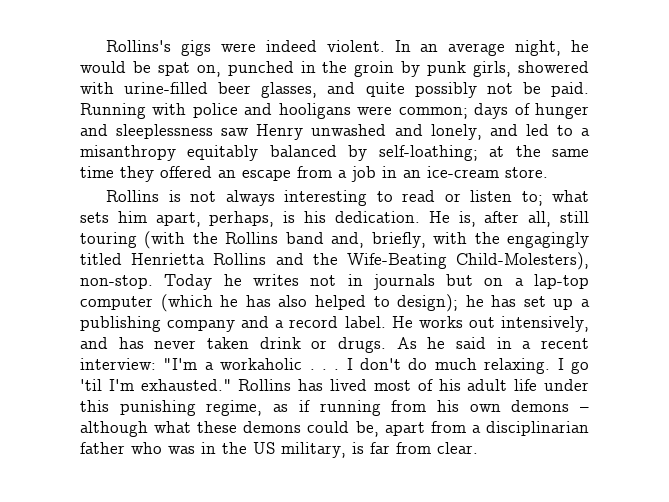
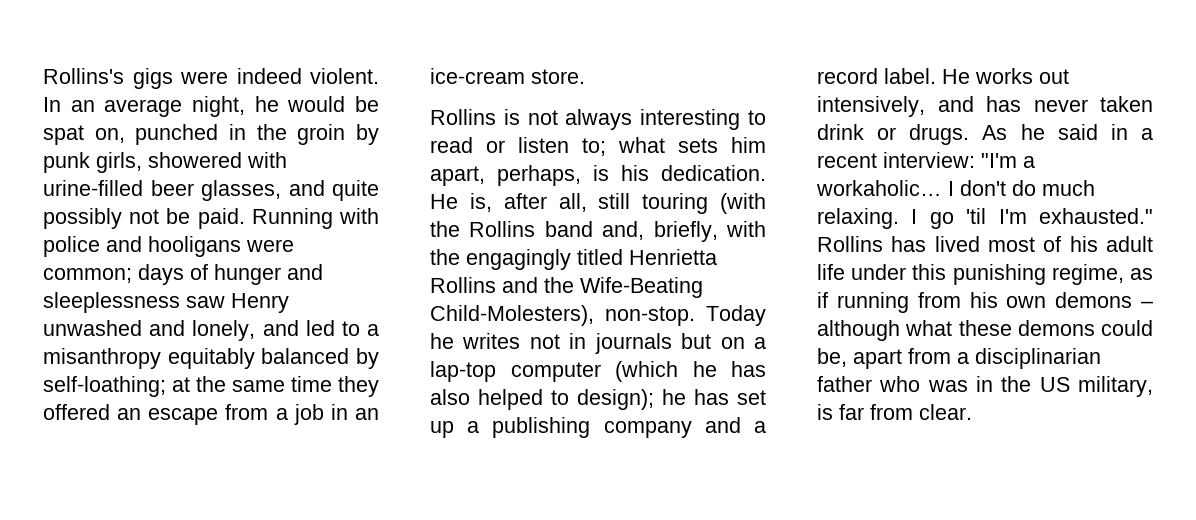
- As he said in a recent interview: "I'm a workaholic . . .
+ As he said in a recent interview: "I'm a workaholic…

